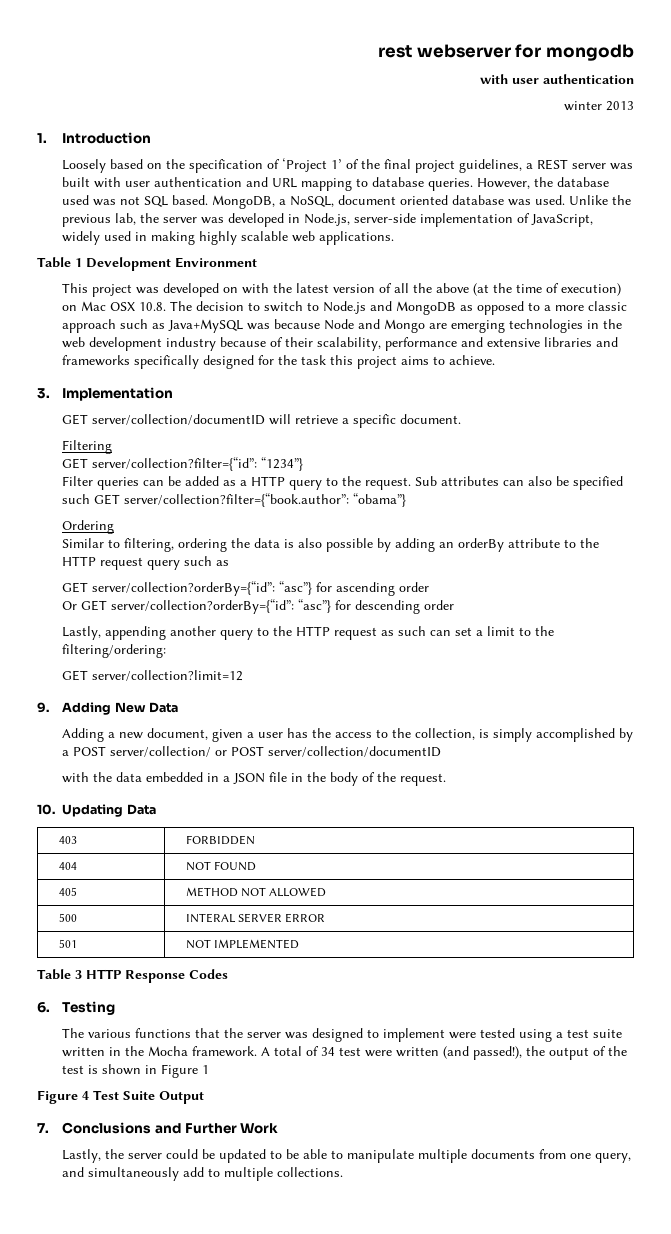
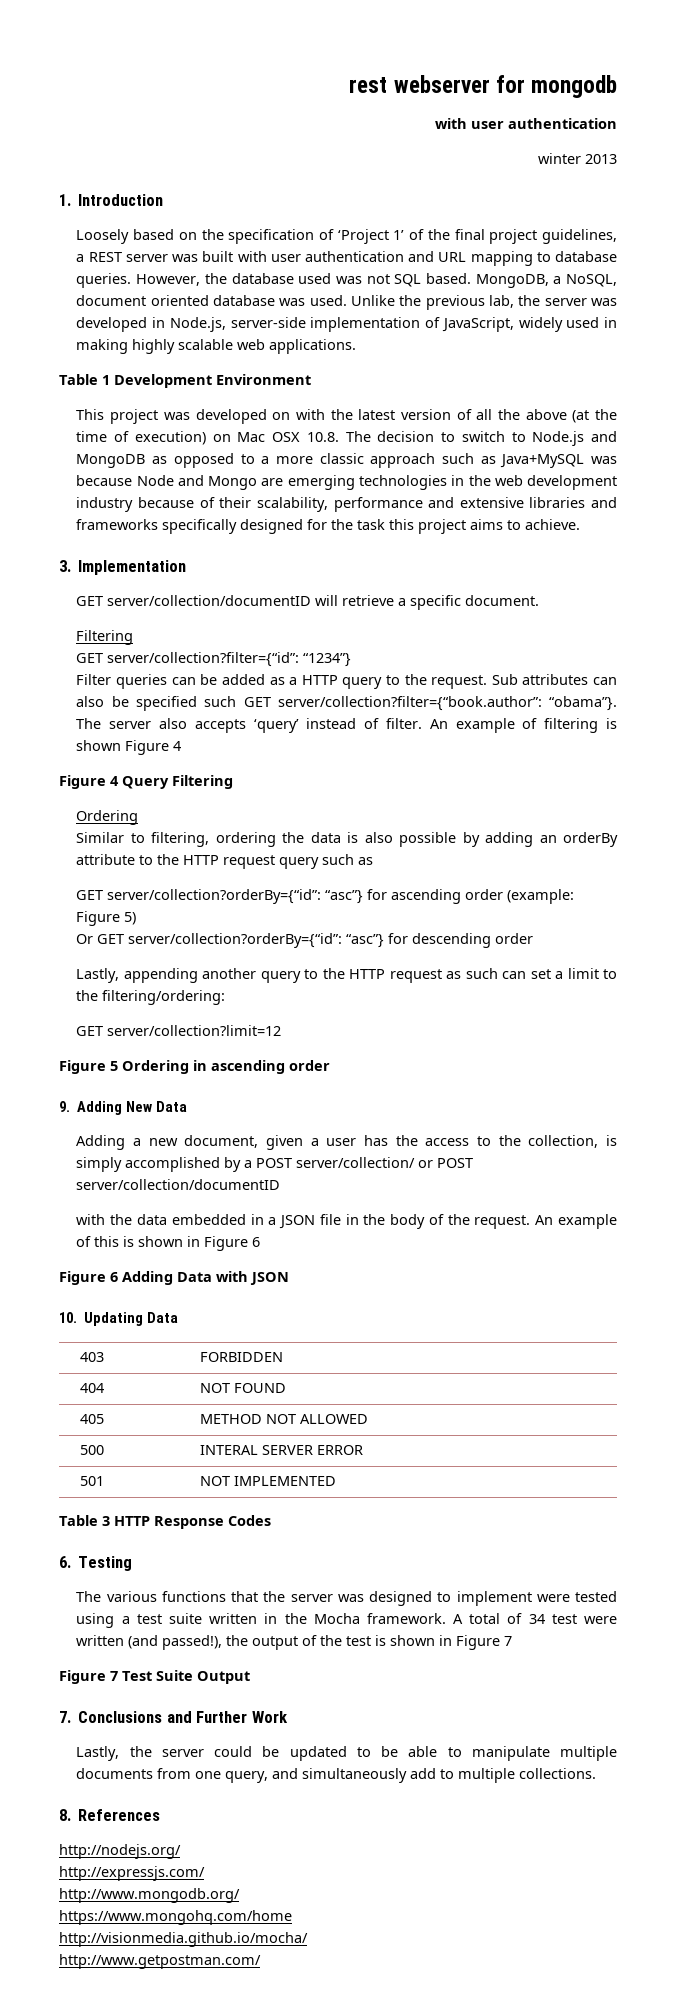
- Sub attributes can also be specified such GET server/collection?filter={“book.author”: “obama”}
+ Sub attributes can also be specified such GET server/collection?filter={“book.author”: “obama”}. The server also accepts ‘query’ instead of filter. An example of filtering is shown Figure 4
+ Figure 4 Query Filtering
- GET server/collection?orderBy={“id”: “asc”} for ascending order
+ GET server/collection?orderBy={“id”: “asc”} for ascending order (example: Figure 5)
+ Figure 5 Ordering in ascending order
+ An example of this is shown in Figure 6
+ Figure 6 Adding Data with JSON
- A total of 34 test were written (and passed!), the output of the test is shown in Figure 1
- Figure 4 Test Suite Output
+ A total of 34 test were written (and passed!), the output of the test is shown in Figure 7
+ Figure 7 Test Suite Output
+ 8. References
+ http://nodejs.org/
+ http://expressjs.com/
+ http://www.mongodb.org/
+ https://www.mongohq.com/home
+ http://visionmedia.github.io/mocha/
+ http://www.getpostman.com/

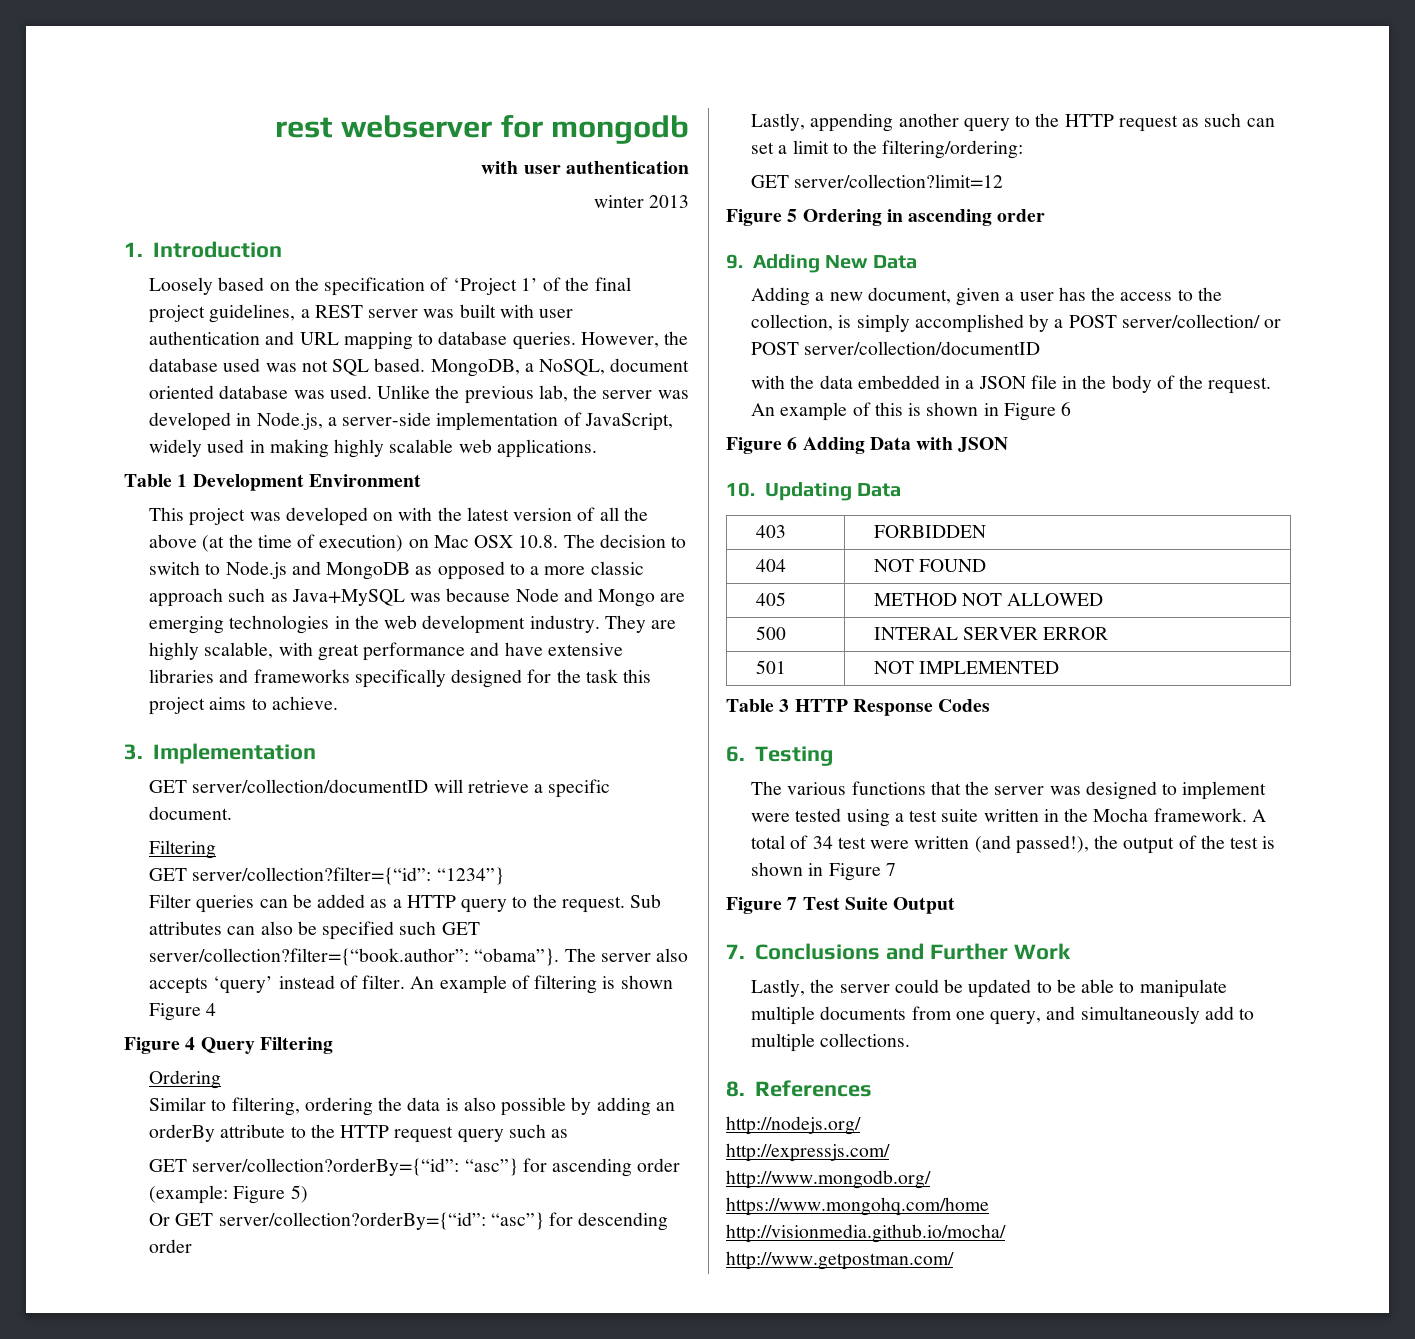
- Unlike the previous lab, the server was developed in Node.js, server-side implementation of JavaScript, widely used in making highly scalable web applications.
+ Unlike the previous lab, the server was developed in Node.js, a server-side implementation of JavaScript, widely used in making highly scalable web applications.
- This project was developed on with the latest version of all the above (at the time of execution) on Mac OSX 10.8. The decision to switch to Node.js and MongoDB as opposed to a more classic approach such as Java+MySQL was because Node and Mongo are emerging technologies in the web development industry because of their scalability, performance and extensive libraries and frameworks specifically designed for the task this project aims to achieve.
+ This project was developed on with the latest version of all the above (at the time of execution) on Mac OSX 10.8. The decision to switch to Node.js and MongoDB as opposed to a more classic approach such as Java+MySQL was because Node and Mongo are emerging technologies in the web development industry. They are highly scalable, with great performance and have extensive libraries and frameworks specifically designed for the task this project aims to achieve.

